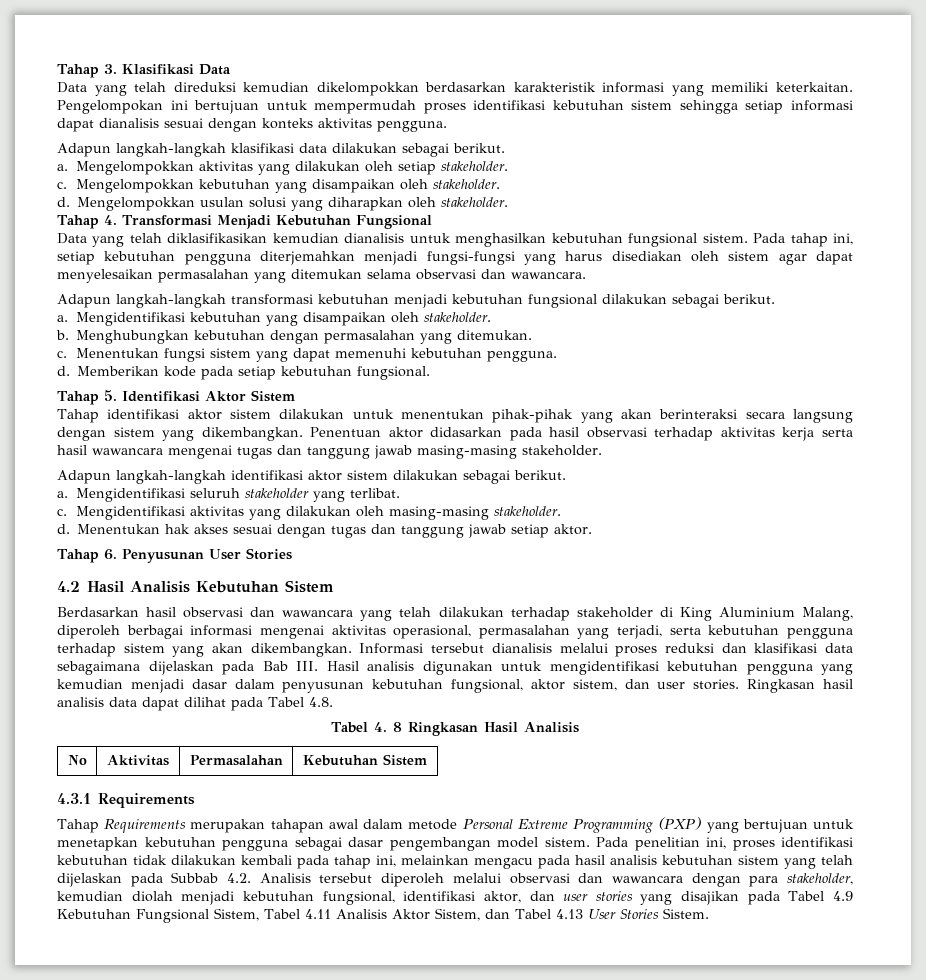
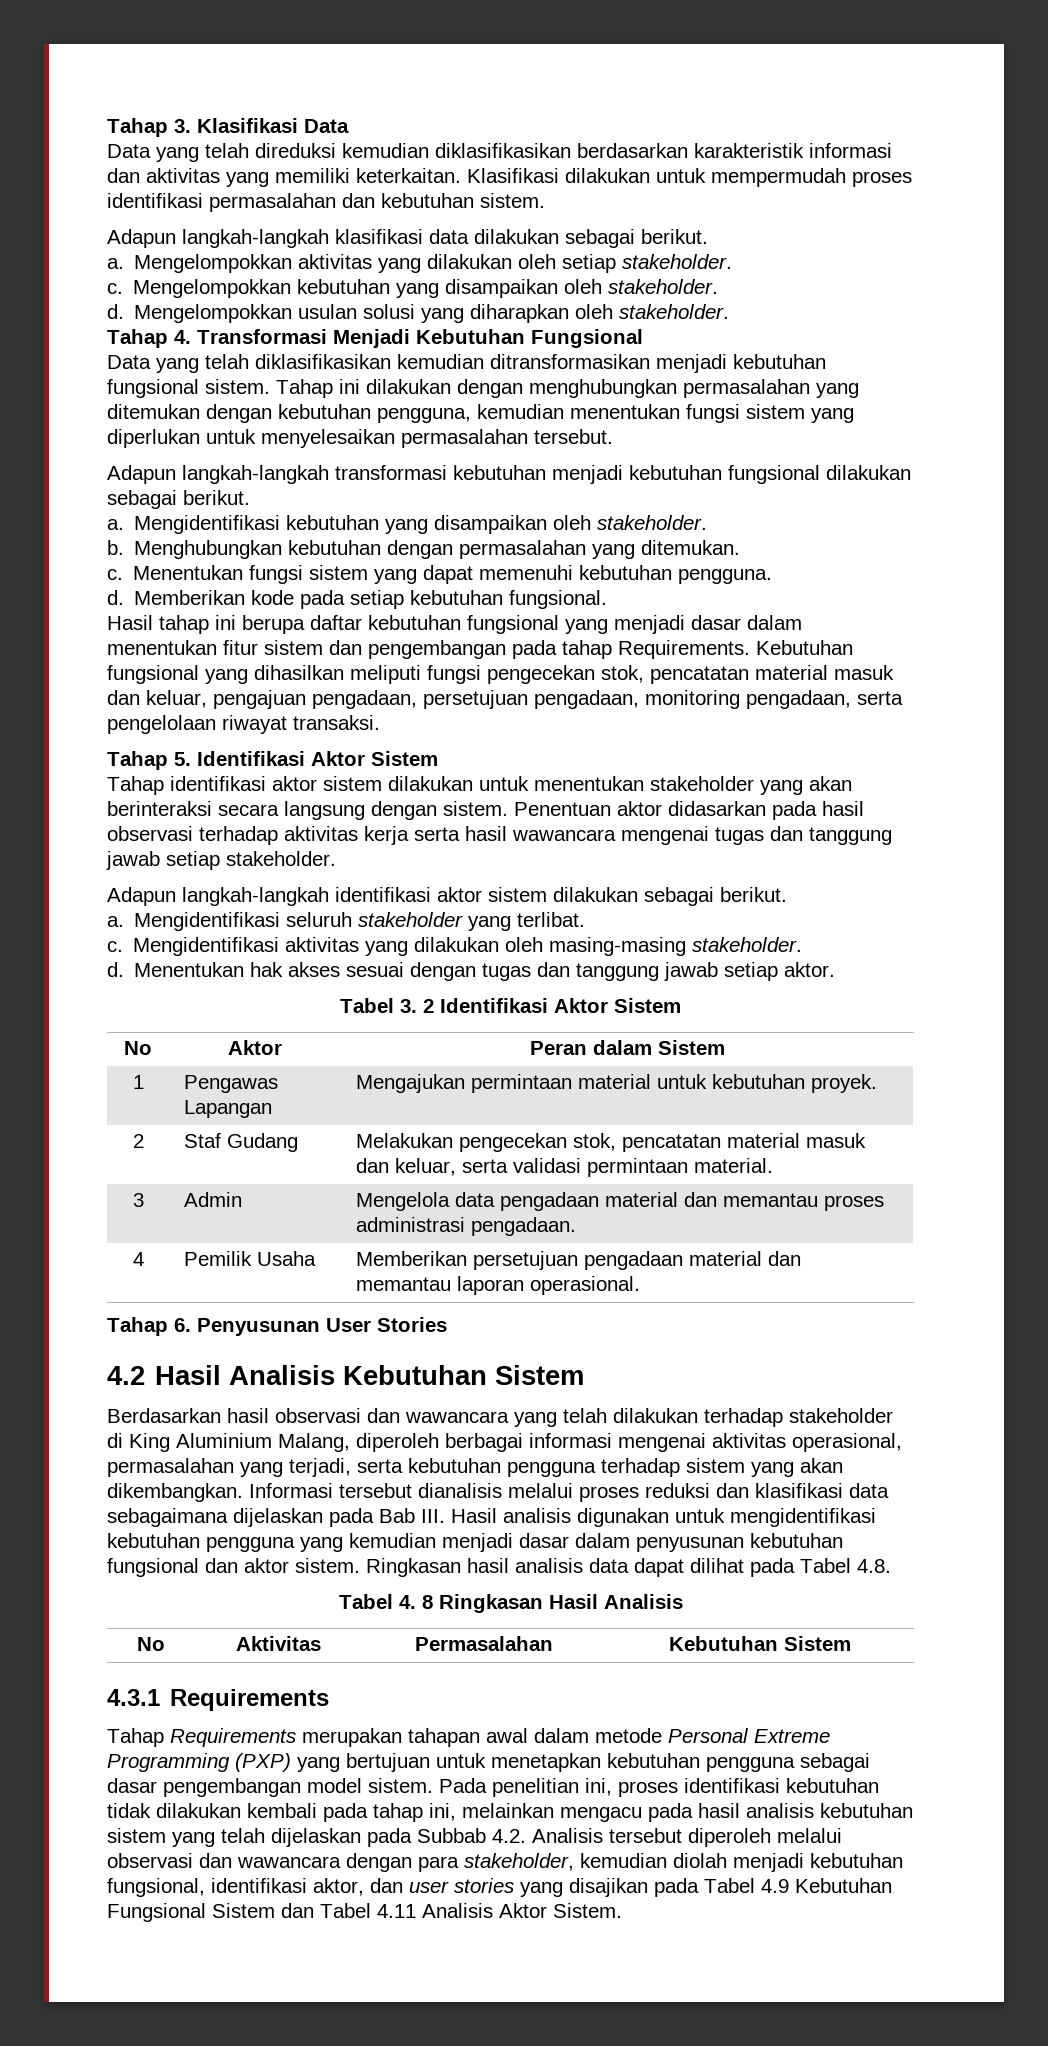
- Data yang telah direduksi kemudian dikelompokkan berdasarkan karakteristik informasi yang memiliki keterkaitan.
+ Data yang telah direduksi kemudian diklasifikasikan berdasarkan karakteristik informasi dan aktivitas yang memiliki keterkaitan.
- Pengelompokan ini bertujuan untuk mempermudah proses identifikasi kebutuhan sistem sehingga setiap informasi dapat dianalisis sesuai dengan konteks aktivitas pengguna.
+ Klasifikasi dilakukan untuk mempermudah proses identifikasi permasalahan dan kebutuhan sistem.
- Data yang telah diklasifikasikan kemudian dianalisis untuk menghasilkan kebutuhan fungsional sistem. Pada tahap ini, setiap kebutuhan pengguna diterjemahkan menjadi fungsi-fungsi yang harus disediakan oleh sistem agar dapat menyelesaikan permasalahan yang ditemukan selama observasi dan wawancara.
+ Data yang telah diklasifikasikan kemudian ditransformasikan menjadi kebutuhan fungsional sistem. Tahap ini dilakukan dengan menghubungkan permasalahan yang ditemukan dengan kebutuhan pengguna, kemudian menentukan fungsi sistem yang diperlukan untuk menyelesaikan permasalahan tersebut.
+ Hasil tahap ini berupa daftar kebutuhan fungsional yang menjadi dasar dalam menentukan fitur sistem dan pengembangan pada tahap Requirements. Kebutuhan fungsional yang dihasilkan meliputi fungsi pengecekan stok, pencatatan material masuk dan keluar, pengajuan pengadaan, persetujuan pengadaan, monitoring pengadaan, serta pengelolaan riwayat transaksi.
- Tahap identifikasi aktor sistem dilakukan untuk menentukan pihak-pihak yang akan berinteraksi secara langsung dengan sistem yang dikembangkan.
+ Tahap identifikasi aktor sistem dilakukan untuk menentukan stakeholder yang akan berinteraksi secara langsung dengan sistem.
- Penentuan aktor didasarkan pada hasil observasi terhadap aktivitas kerja serta hasil wawancara mengenai tugas dan tanggung jawab masing-masing stakeholder.
+ Penentuan aktor didasarkan pada hasil observasi terhadap aktivitas kerja serta hasil wawancara mengenai tugas dan tanggung jawab setiap stakeholder.
+ Tabel 3. 2 Identifikasi Aktor Sistem
+ No | Aktor | Peran dalam Sistem
+ 1 | Pengawas Lapangan | Mengajukan permintaan material untuk kebutuhan proyek.
+ 2 | Staf Gudang | Melakukan pengecekan stok, pencatatan material masuk dan keluar, serta validasi permintaan material.
+ 3 | Admin | Mengelola data pengadaan material dan memantau proses administrasi pengadaan.
+ 4 | Pemilik Usaha | Memberikan persetujuan pengadaan material dan memantau laporan operasional.
- Informasi tersebut dianalisis melalui proses reduksi dan klasifikasi data sebagaimana dijelaskan pada Bab III. Hasil analisis digunakan untuk mengidentifikasi kebutuhan pengguna yang kemudian menjadi dasar dalam penyusunan kebutuhan fungsional, aktor sistem, dan user stories.
+ Informasi tersebut dianalisis melalui proses reduksi dan klasifikasi data sebagaimana dijelaskan pada Bab III. Hasil analisis digunakan untuk mengidentifikasi kebutuhan pengguna yang kemudian menjadi dasar dalam penyusunan kebutuhan fungsional dan aktor sistem.
- Pada penelitian ini, proses identifikasi kebutuhan tidak dilakukan kembali pada tahap ini, melainkan mengacu pada hasil analisis kebutuhan sistem yang telah dijelaskan pada Subbab 4.2. Analisis tersebut diperoleh melalui observasi dan wawancara dengan para stakeholder, kemudian diolah menjadi kebutuhan fungsional, identifikasi aktor, dan user stories yang disajikan pada Tabel 4.9 Kebutuhan Fungsional Sistem, Tabel 4.11 Analisis Aktor Sistem, dan Tabel 4.13 User Stories Sistem.
+ Pada penelitian ini, proses identifikasi kebutuhan tidak dilakukan kembali pada tahap ini, melainkan mengacu pada hasil analisis kebutuhan sistem yang telah dijelaskan pada Subbab 4.2. Analisis tersebut diperoleh melalui observasi dan wawancara dengan para stakeholder, kemudian diolah menjadi kebutuhan fungsional, identifikasi aktor, dan user stories yang disajikan pada Tabel 4.9 Kebutuhan Fungsional Sistem dan Tabel 4.11 Analisis Aktor Sistem.

